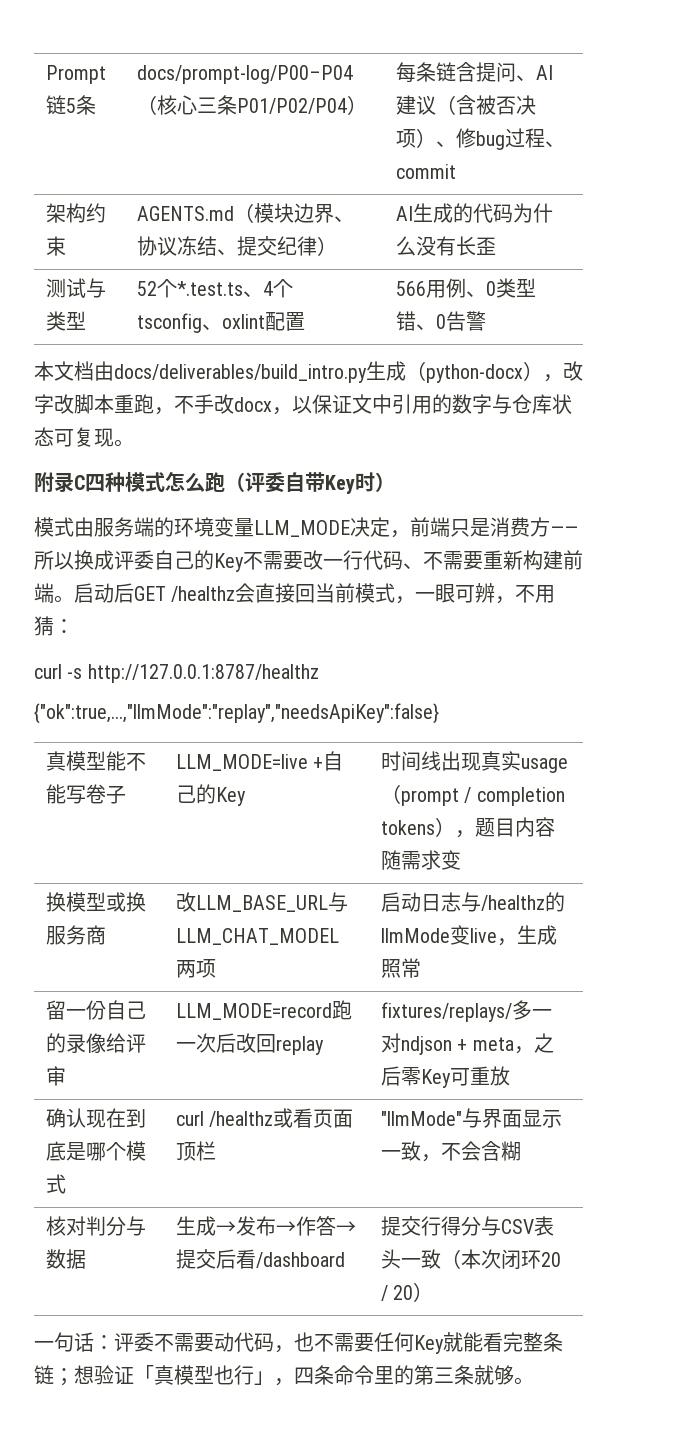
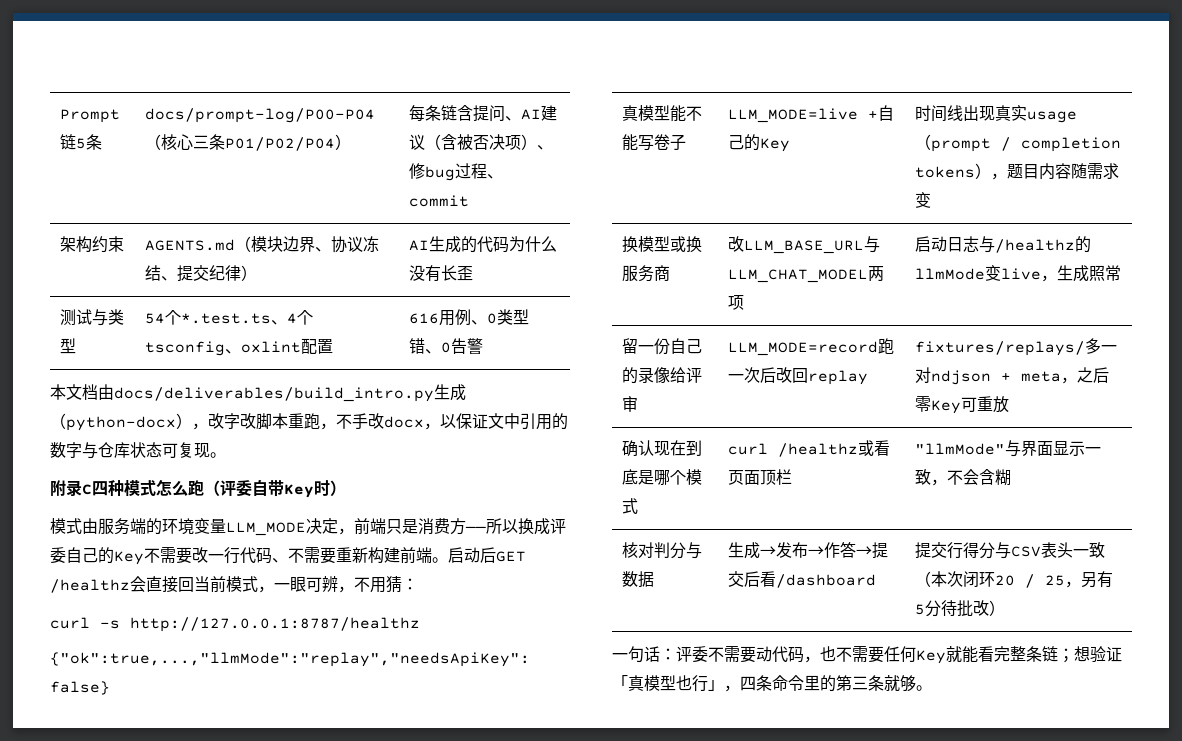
- 测试与类型 | 52个*.test.ts、4个tsconfig、oxlint配置 | 566用例、0类型错、0告警
+ 测试与类型 | 54个*.test.ts、4个tsconfig、oxlint配置 | 616用例、0类型错、0告警
- 核对判分与数据 | 生成→发布→作答→提交后看/dashboard | 提交行得分与CSV表头一致（本次闭环20 / 20）
+ 核对判分与数据 | 生成→发布→作答→提交后看/dashboard | 提交行得分与CSV表头一致（本次闭环20 / 25，另有5分待批改）

